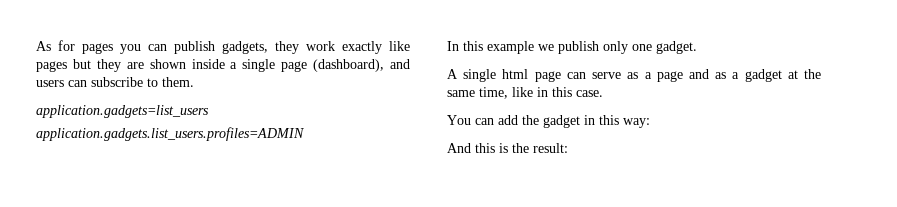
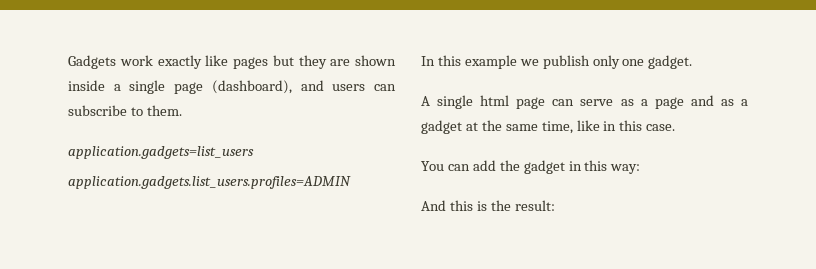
- As for pages you can publish gadgets, they work exactly like pages but they are shown inside a single page (dashboard), and users can subscribe to them.
+ Gadgets work exactly like pages but they are shown inside a single page (dashboard), and users can subscribe to them.

